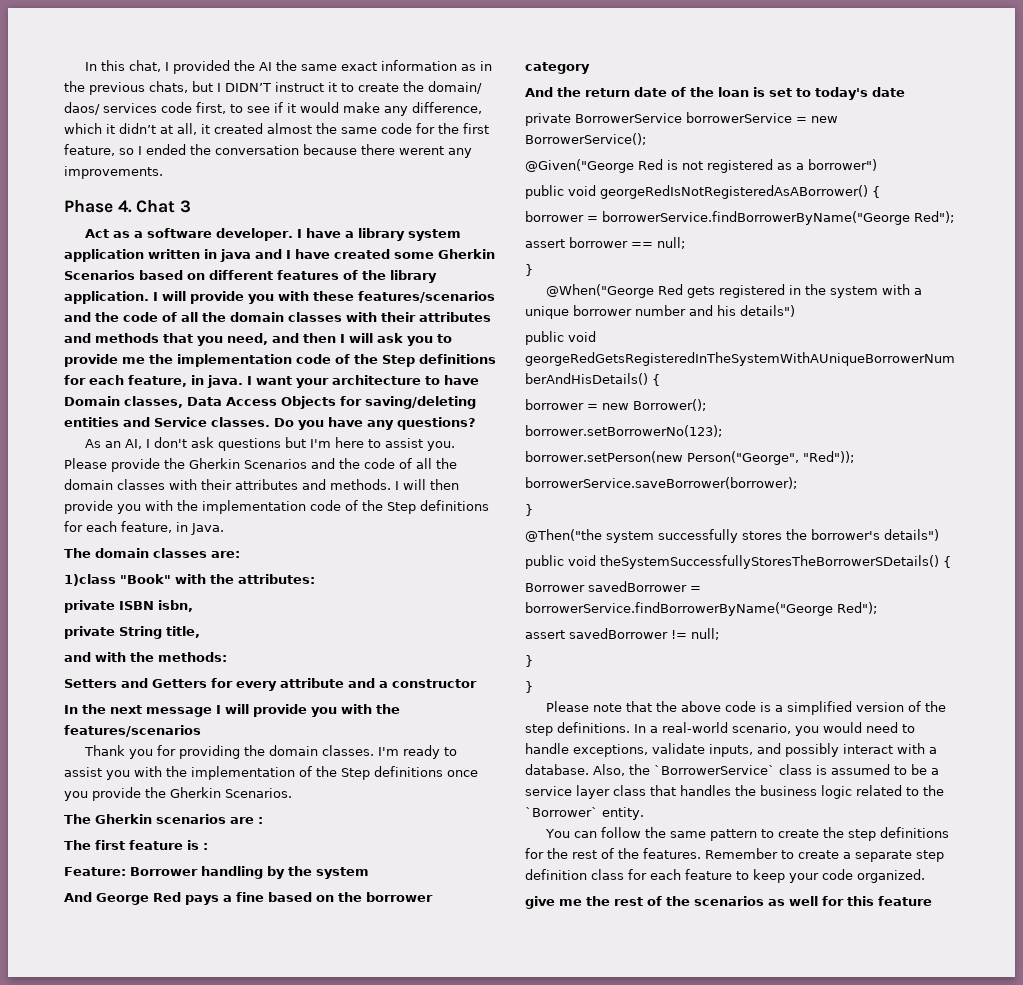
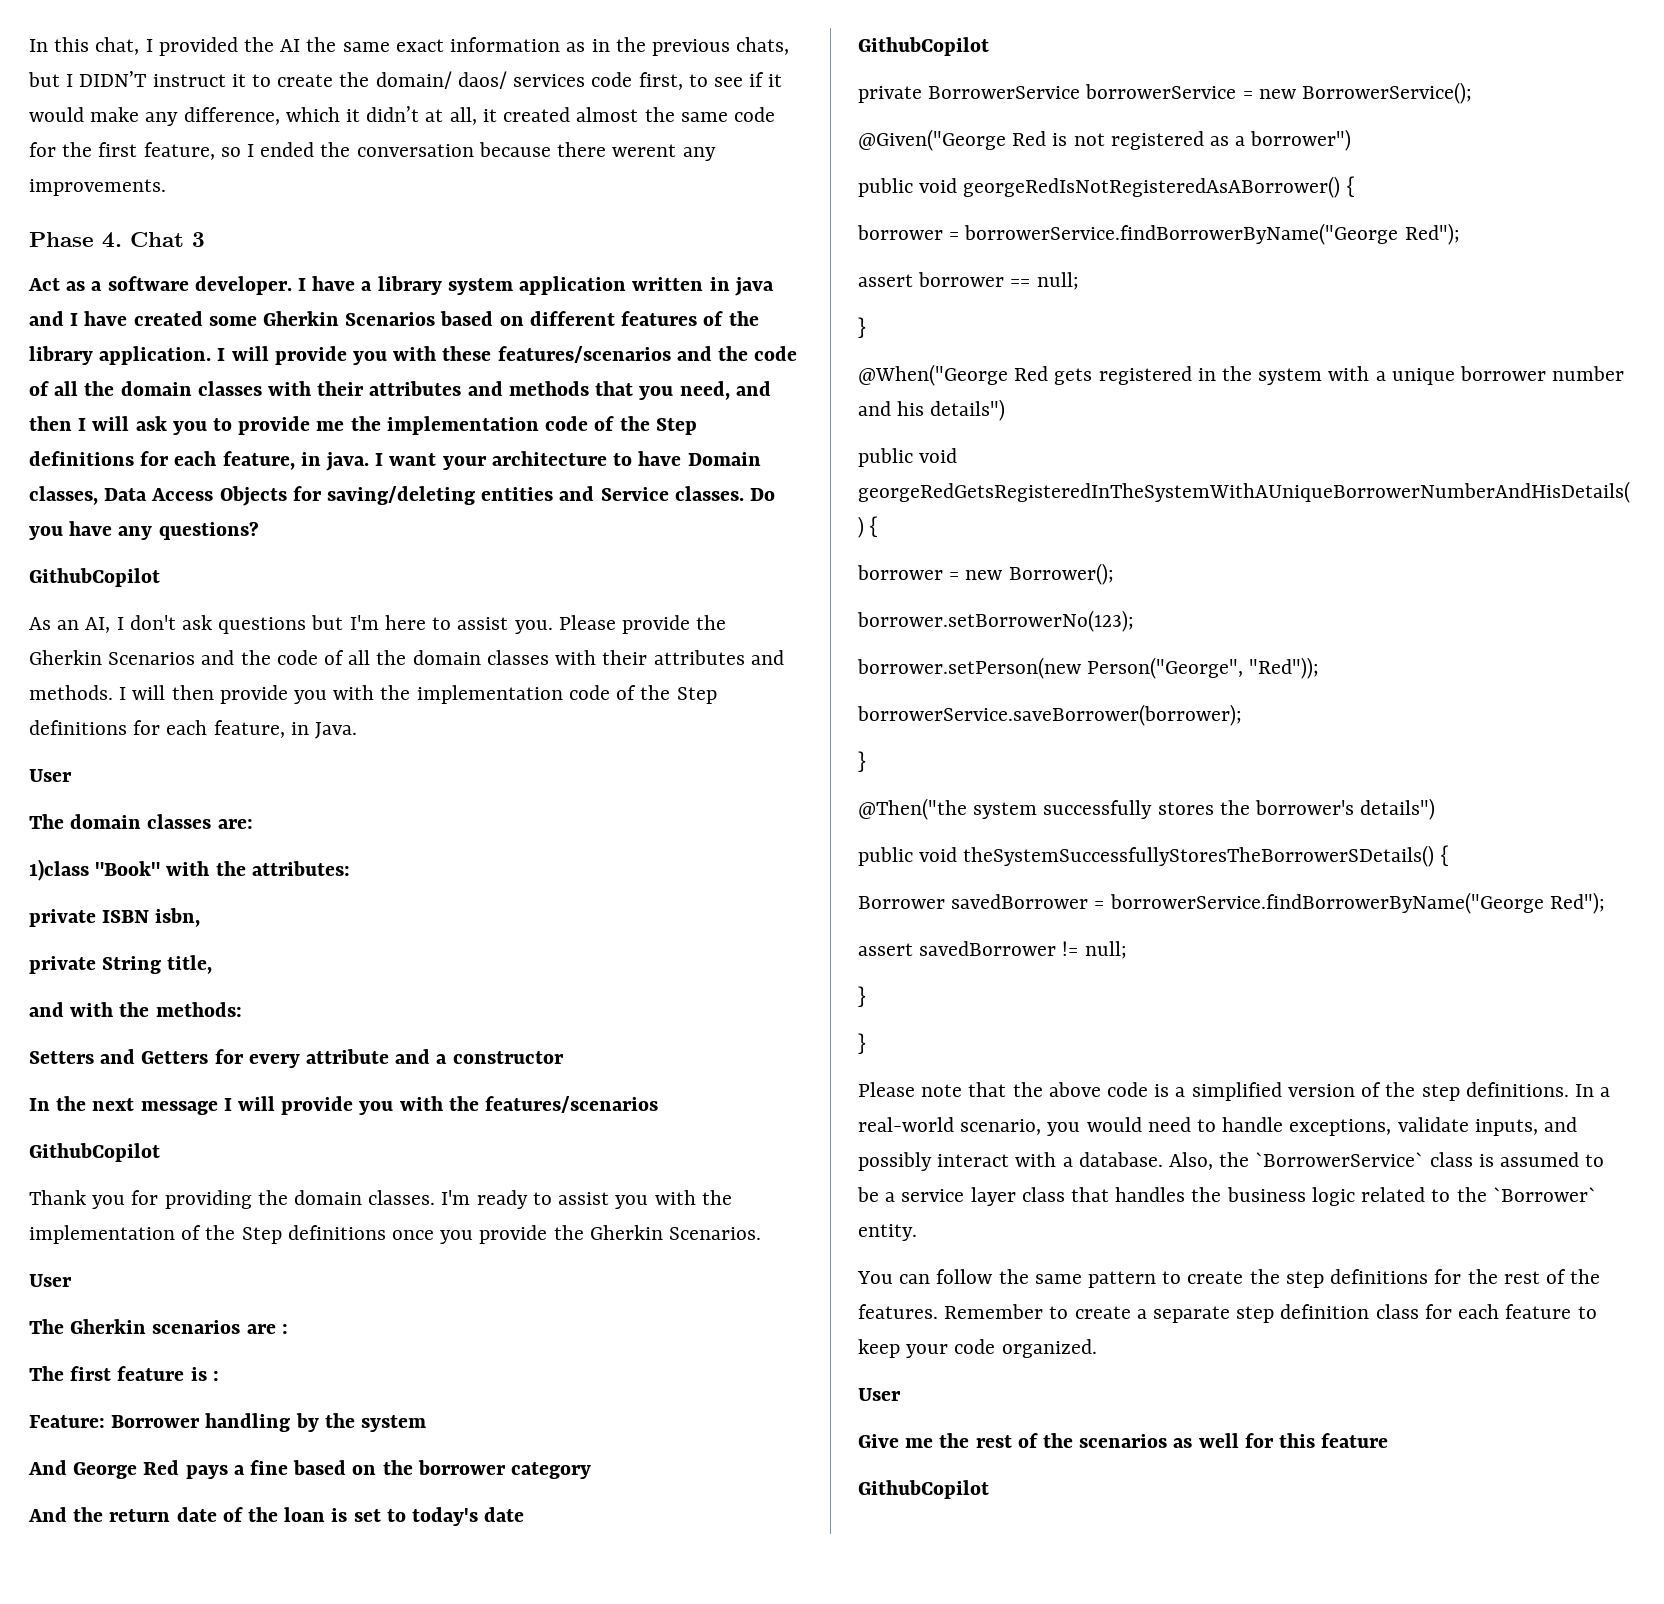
  Do you have any questions?
+ GithubCopilot
  I will then provide you with the implementation code of the Step definitions for each feature, in Java.
+ User
  In the next message I will provide you with the features/scenarios
+ GithubCopilot
  I'm ready to assist you with the implementation of the Step definitions once you provide the Gherkin Scenarios.
+ User
  And the return date of the loan is set to today's date
+ GithubCopilot
  Remember to create a separate step definition class for each feature to keep your code organized.
- give me the rest of the scenarios as well for this feature
+ User
+ Give me the rest of the scenarios as well for this feature
+ GithubCopilot

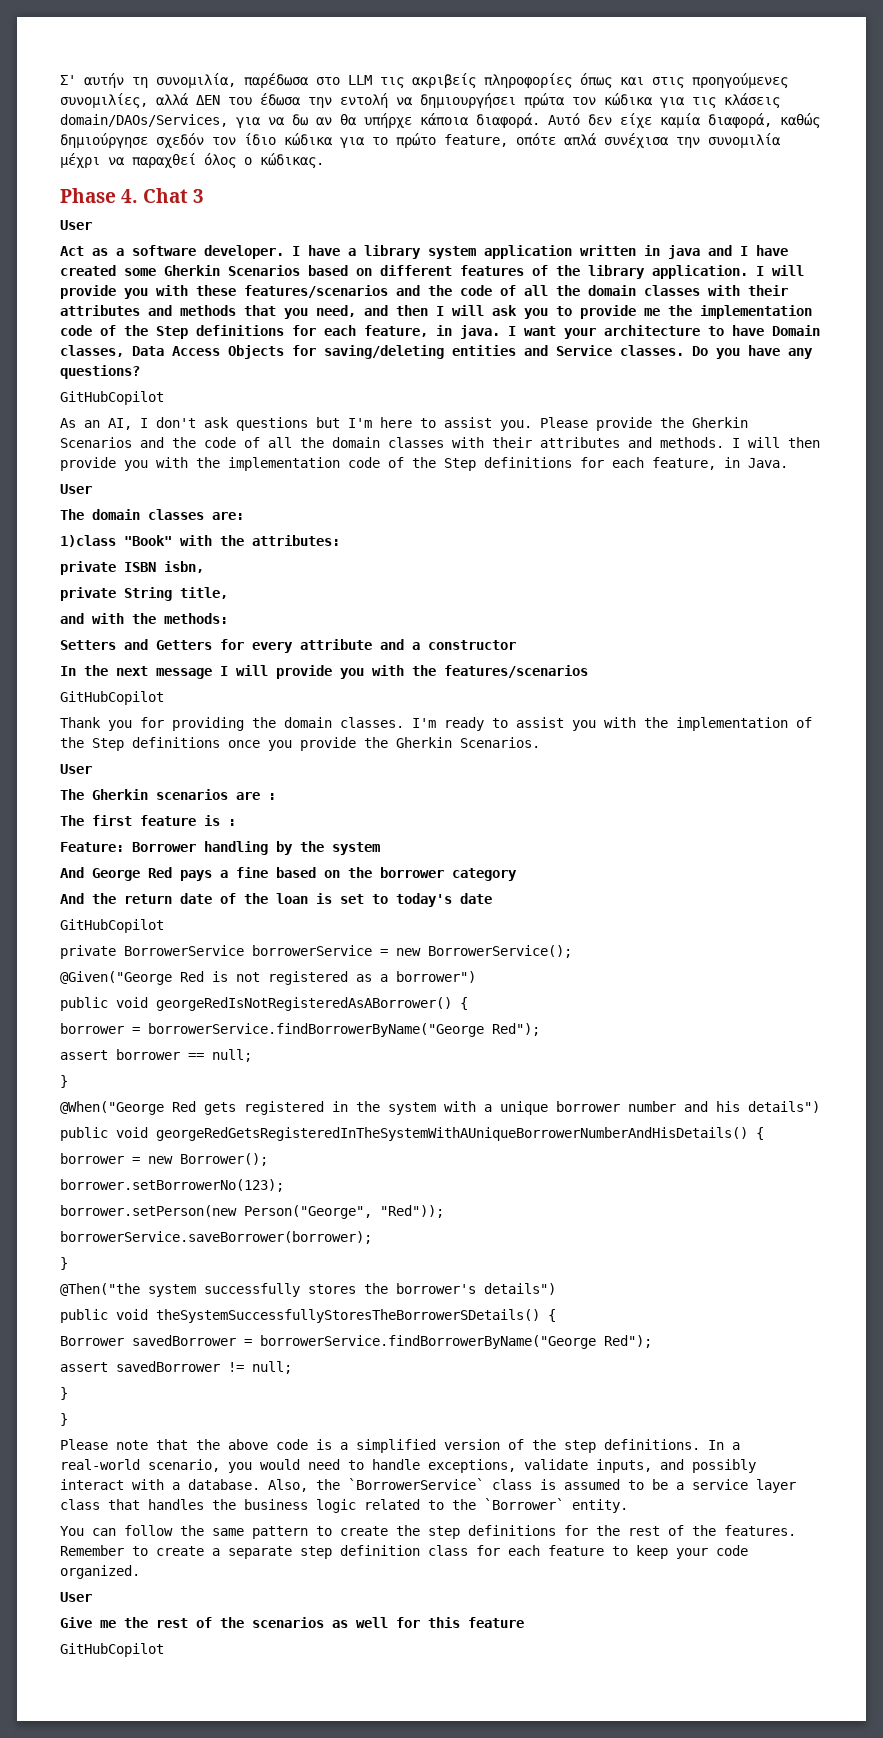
- In this chat, I provided the AI the same exact information as in the previous chats, but I DIDN’T instruct it to create the domain/ daos/ services code first, to see if it would make any difference, which it didn’t at all, it created almost the same code for the first feature, so I ended the conversation because there werent any improvements.
+ Σ' αυτήν τη συνομιλία, παρέδωσα στο LLM τις ακριβείς πληροφορίες όπως και στις προηγούμενες συνομιλίες, αλλά ΔΕΝ του έδωσα την εντολή να δημιουργήσει πρώτα τον κώδικα για τις κλάσεις domain/DAOs/Services, για να δω αν θα υπήρχε κάποια διαφορά. Αυτό δεν είχε καμία διαφορά, καθώς δημιούργησε σχεδόν τον ίδιο κώδικα για το πρώτο feature, οπότε απλά συνέχισα την συνομιλία μέχρι να παραχθεί όλος ο κώδικας.
  Phase 4. Chat 3
+ User
  Do you have any questions?
- GithubCopilot
+ GitHubCopilot
  In the next message I will provide you with the features/scenarios
- GithubCopilot
+ GitHubCopilot
  And the return date of the loan is set to today's date
- GithubCopilot
+ GitHubCopilot
  Give me the rest of the scenarios as well for this feature
- GithubCopilot
+ GitHubCopilot

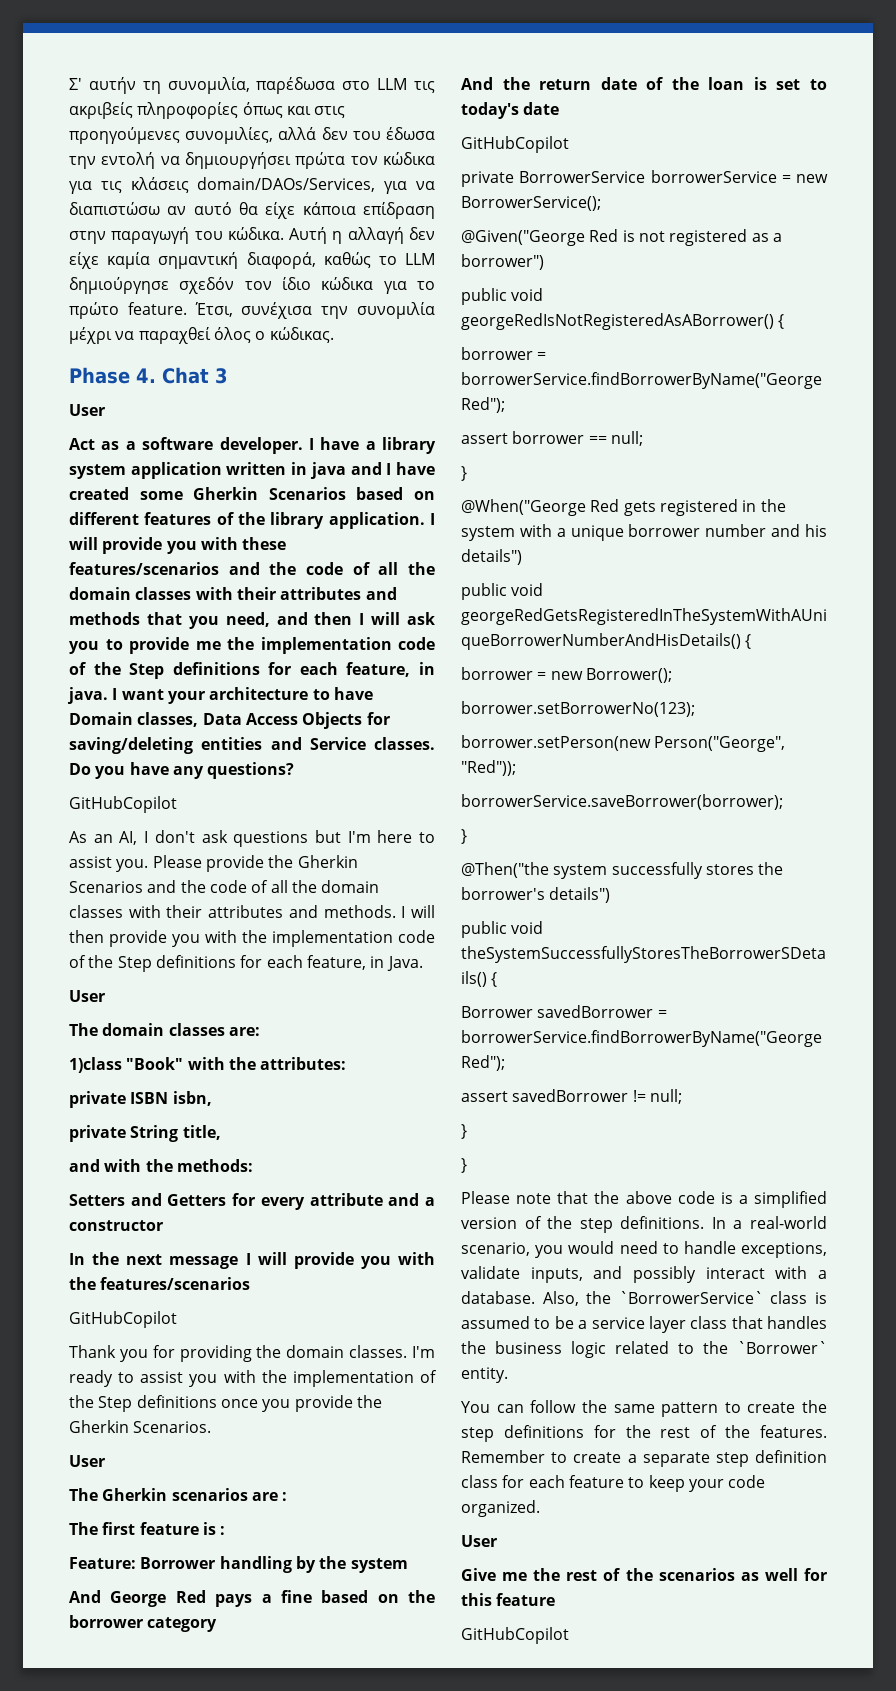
- Σ' αυτήν τη συνομιλία, παρέδωσα στο LLM τις ακριβείς πληροφορίες όπως και στις προηγούμενες συνομιλίες, αλλά ΔΕΝ του έδωσα την εντολή να δημιουργήσει πρώτα τον κώδικα για τις κλάσεις domain/DAOs/Services, για να δω αν θα υπήρχε κάποια διαφορά. Αυτό δεν είχε καμία διαφορά, καθώς δημιούργησε σχεδόν τον ίδιο κώδικα για το πρώτο feature, οπότε απλά συνέχισα την συνομιλία μέχρι να παραχθεί όλος ο κώδικας.
+ Σ' αυτήν τη συνομιλία, παρέδωσα στο LLM τις ακριβείς πληροφορίες όπως και στις προηγούμενες συνομιλίες, αλλά δεν του έδωσα την εντολή να δημιουργήσει πρώτα τον κώδικα για τις κλάσεις domain/DAOs/Services, για να διαπιστώσω αν αυτό θα είχε κάποια επίδραση στην παραγωγή του κώδικα. Αυτή η αλλαγή δεν είχε καμία σημαντική διαφορά, καθώς το LLM δημιούργησε σχεδόν τον ίδιο κώδικα για το πρώτο feature. Έτσι, συνέχισα την συνομιλία μέχρι να παραχθεί όλος ο κώδικας.

